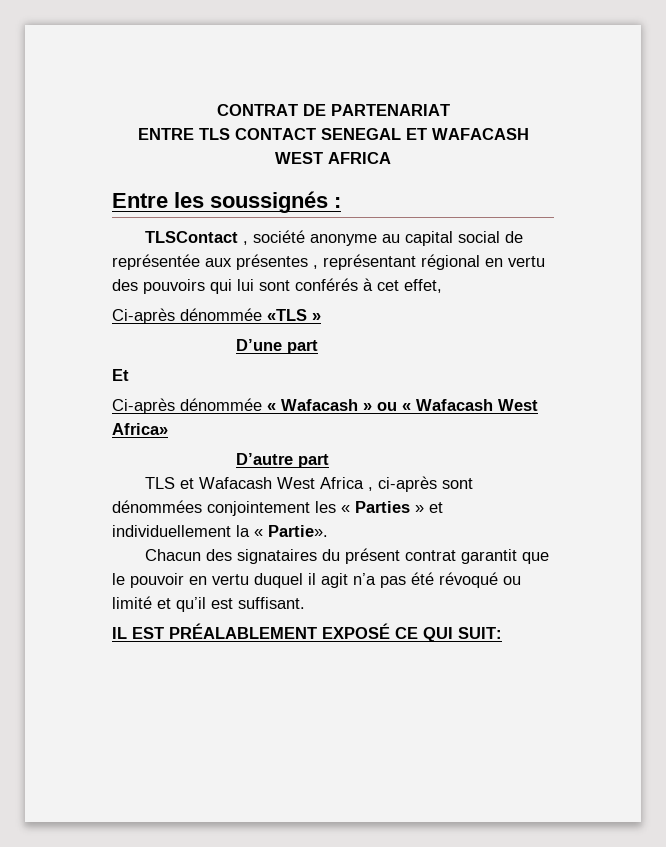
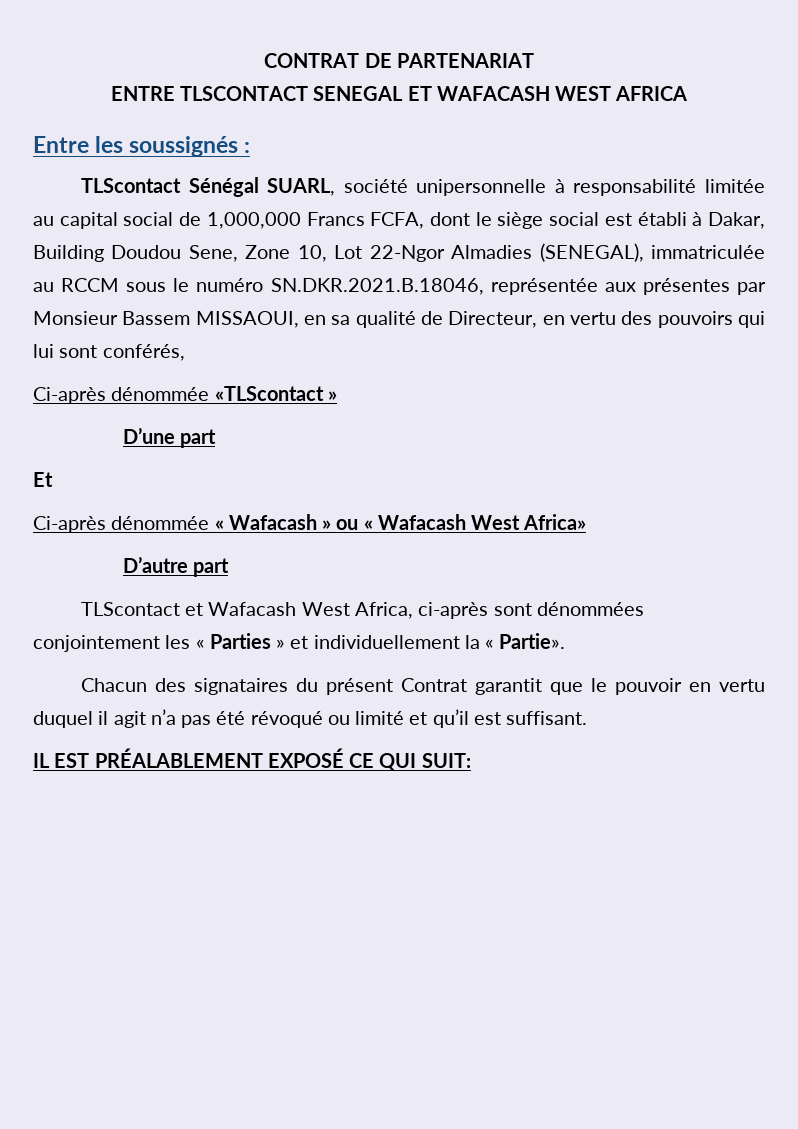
- ENTRE TLS CONTACT SENEGAL ET WAFACASH WEST AFRICA
+ ENTRE TLSCONTACT SENEGAL ET WAFACASH WEST AFRICA
- TLSContact , société anonyme au capital social de représentée aux présentes , représentant régional en vertu des pouvoirs qui lui sont conférés à cet effet,
- Ci-après dénommée «TLS »
+ TLScontact Sénégal SUARL, société unipersonnelle à responsabilité limitée au capital social de 1,000,000 Francs FCFA, dont le siège social est établi à Dakar, Building Doudou Sene, Zone 10, Lot 22-Ngor Almadies (SENEGAL), immatriculée au RCCM sous le numéro SN.DKR.2021.B.18046, représentée aux présentes par Monsieur Bassem MISSAOUI, en sa qualité de Directeur, en vertu des pouvoirs qui lui sont conférés,
+ Ci-après dénommée «TLScontact »
- TLS et Wafacash West Africa , ci-après sont dénommées conjointement les « Parties » et individuellement la « Partie».
+ TLScontact et Wafacash West Africa, ci-après sont dénommées conjointement les « Parties » et individuellement la « Partie».
- Chacun des signataires du présent contrat garantit que le pouvoir en vertu duquel il agit n’a pas été révoqué ou limité et qu’il est suffisant.
+ Chacun des signataires du présent Contrat garantit que le pouvoir en vertu duquel il agit n’a pas été révoqué ou limité et qu’il est suffisant.

